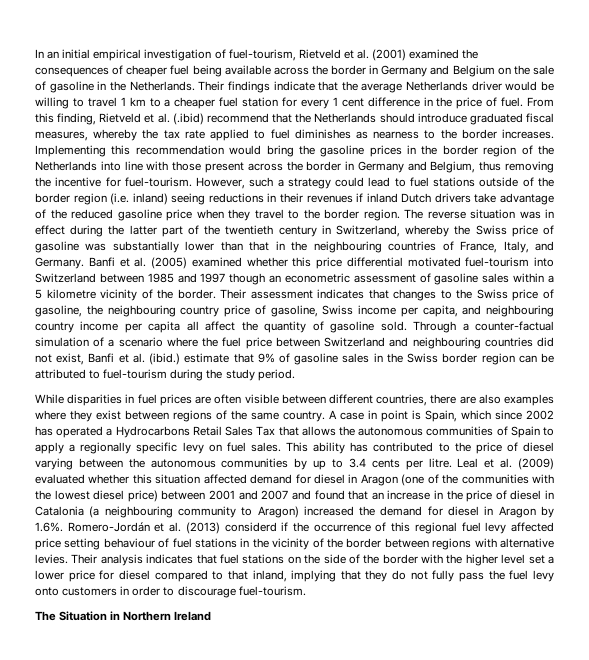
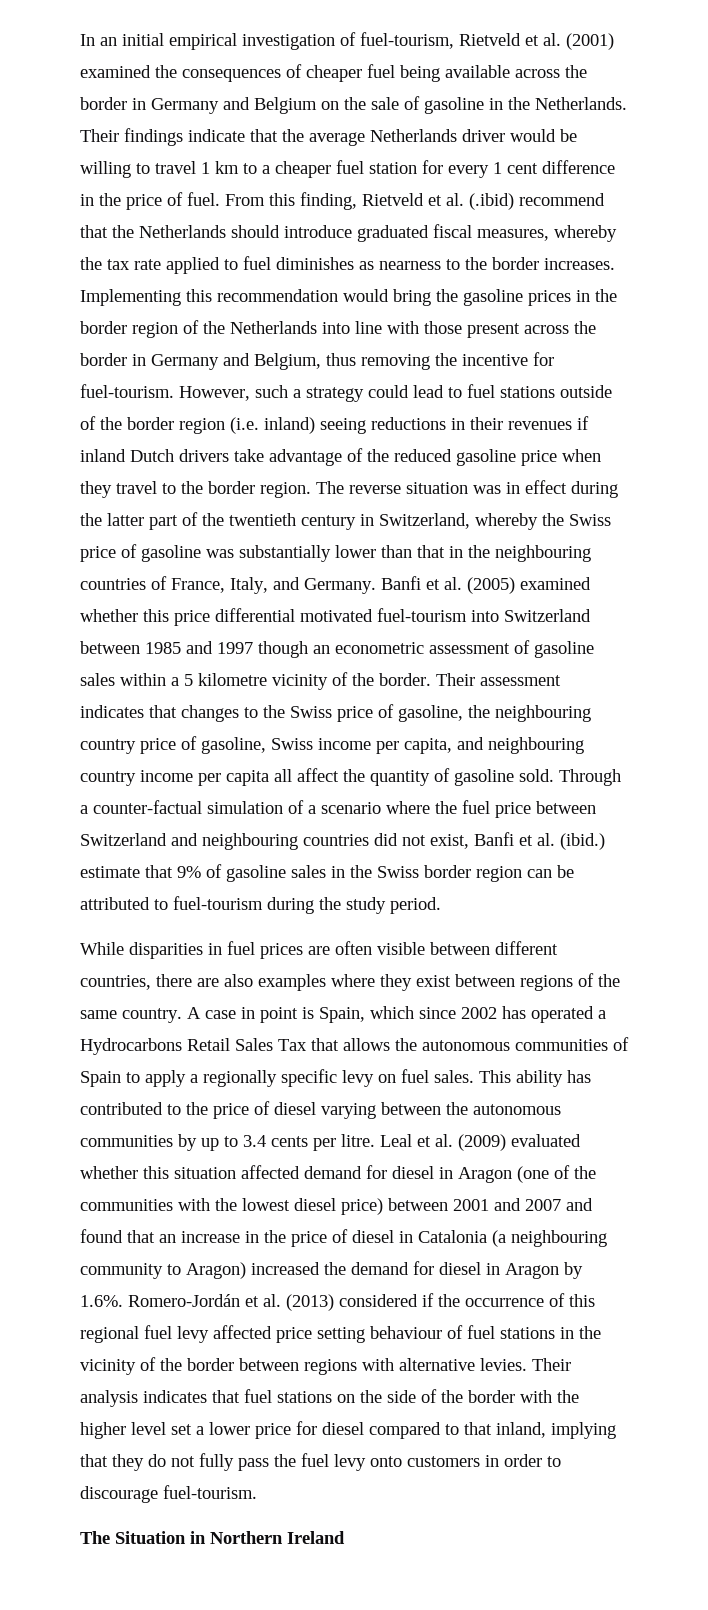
- Leal et al. (2009) evaluated whether this situation affected demand for diesel in Aragon (one of the communities with the lowest diesel price) between 2001 and 2007 and found that an increase in the price of diesel in Catalonia (a neighbouring community to Aragon) increased the demand for diesel in Aragon by 1.6%. Romero-Jordán et al. (2013) considerd if the occurrence of this regional fuel levy affected price setting behaviour of fuel stations in the vicinity of the border between regions with alternative levies.
+ Leal et al. (2009) evaluated whether this situation affected demand for diesel in Aragon (one of the communities with the lowest diesel price) between 2001 and 2007 and found that an increase in the price of diesel in Catalonia (a neighbouring community to Aragon) increased the demand for diesel in Aragon by 1.6%. Romero-Jordán et al. (2013) considered if the occurrence of this regional fuel levy affected price setting behaviour of fuel stations in the vicinity of the border between regions with alternative levies.

